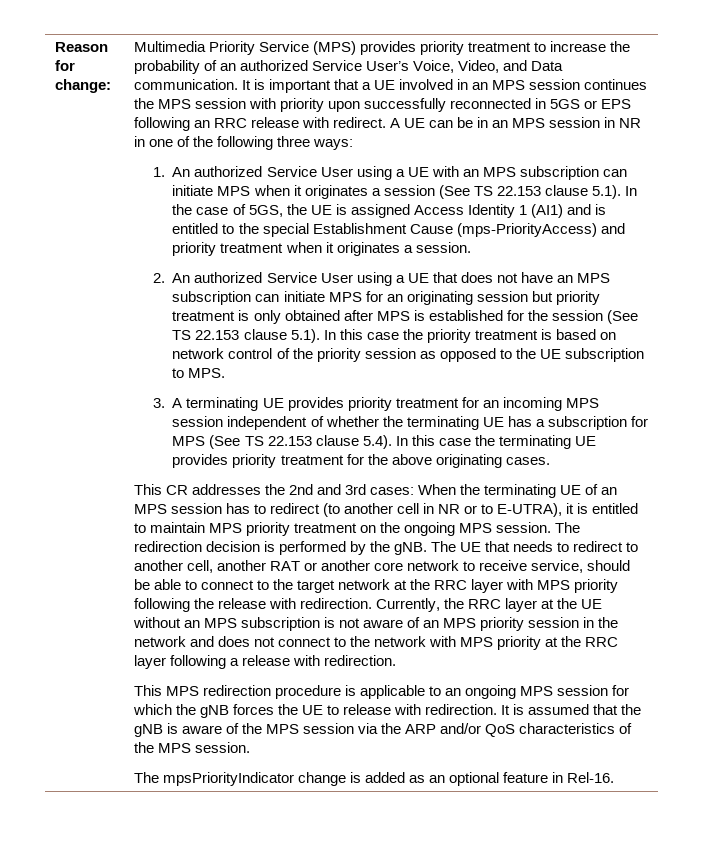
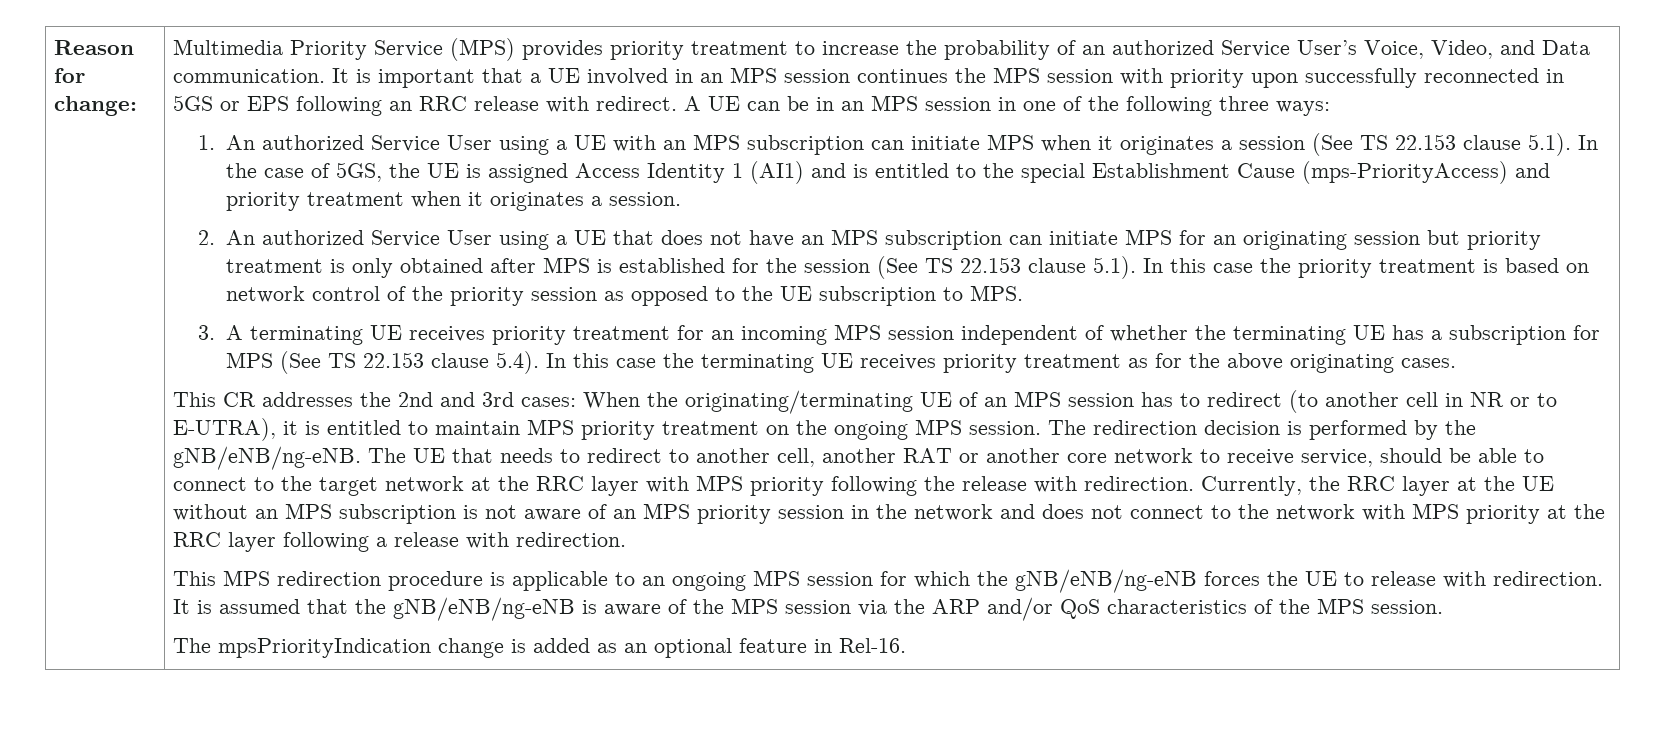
- A UE can be in an MPS session in NR in one of the following three ways:
+ A UE can be in an MPS session in one of the following three ways:
- 3. A terminating UE provides priority treatment for an incoming MPS session independent of whether the terminating UE has a subscription for MPS (See TS 22.153 clause 5.4). In this case the terminating UE provides priority treatment for the above originating cases.
+ 3. A terminating UE receives priority treatment for an incoming MPS session independent of whether the terminating UE has a subscription for MPS (See TS 22.153 clause 5.4). In this case the terminating UE receives priority treatment as for the above originating cases.
- This CR addresses the 2nd and 3rd cases: When the terminating UE of an MPS session has to redirect (to another cell in NR or to E-UTRA), it is entitled to maintain MPS priority treatment on the ongoing MPS session.
+ This CR addresses the 2nd and 3rd cases: When the originating/terminating UE of an MPS session has to redirect (to another cell in NR or to E-UTRA), it is entitled to maintain MPS priority treatment on the ongoing MPS session.
- The redirection decision is performed by the gNB.
+ The redirection decision is performed by the gNB/eNB/ng-eNB.
- This MPS redirection procedure is applicable to an ongoing MPS session for which the gNB forces the UE to release with redirection.
+ This MPS redirection procedure is applicable to an ongoing MPS session for which the gNB/eNB/ng-eNB forces the UE to release with redirection.
- It is assumed that the gNB is aware of the MPS session via the ARP and/or QoS characteristics of the MPS session.
+ It is assumed that the gNB/eNB/ng-eNB is aware of the MPS session via the ARP and/or QoS characteristics of the MPS session.
- The mpsPriorityIndicator change is added as an optional feature in Rel-16.
+ The mpsPriorityIndication change is added as an optional feature in Rel-16.

